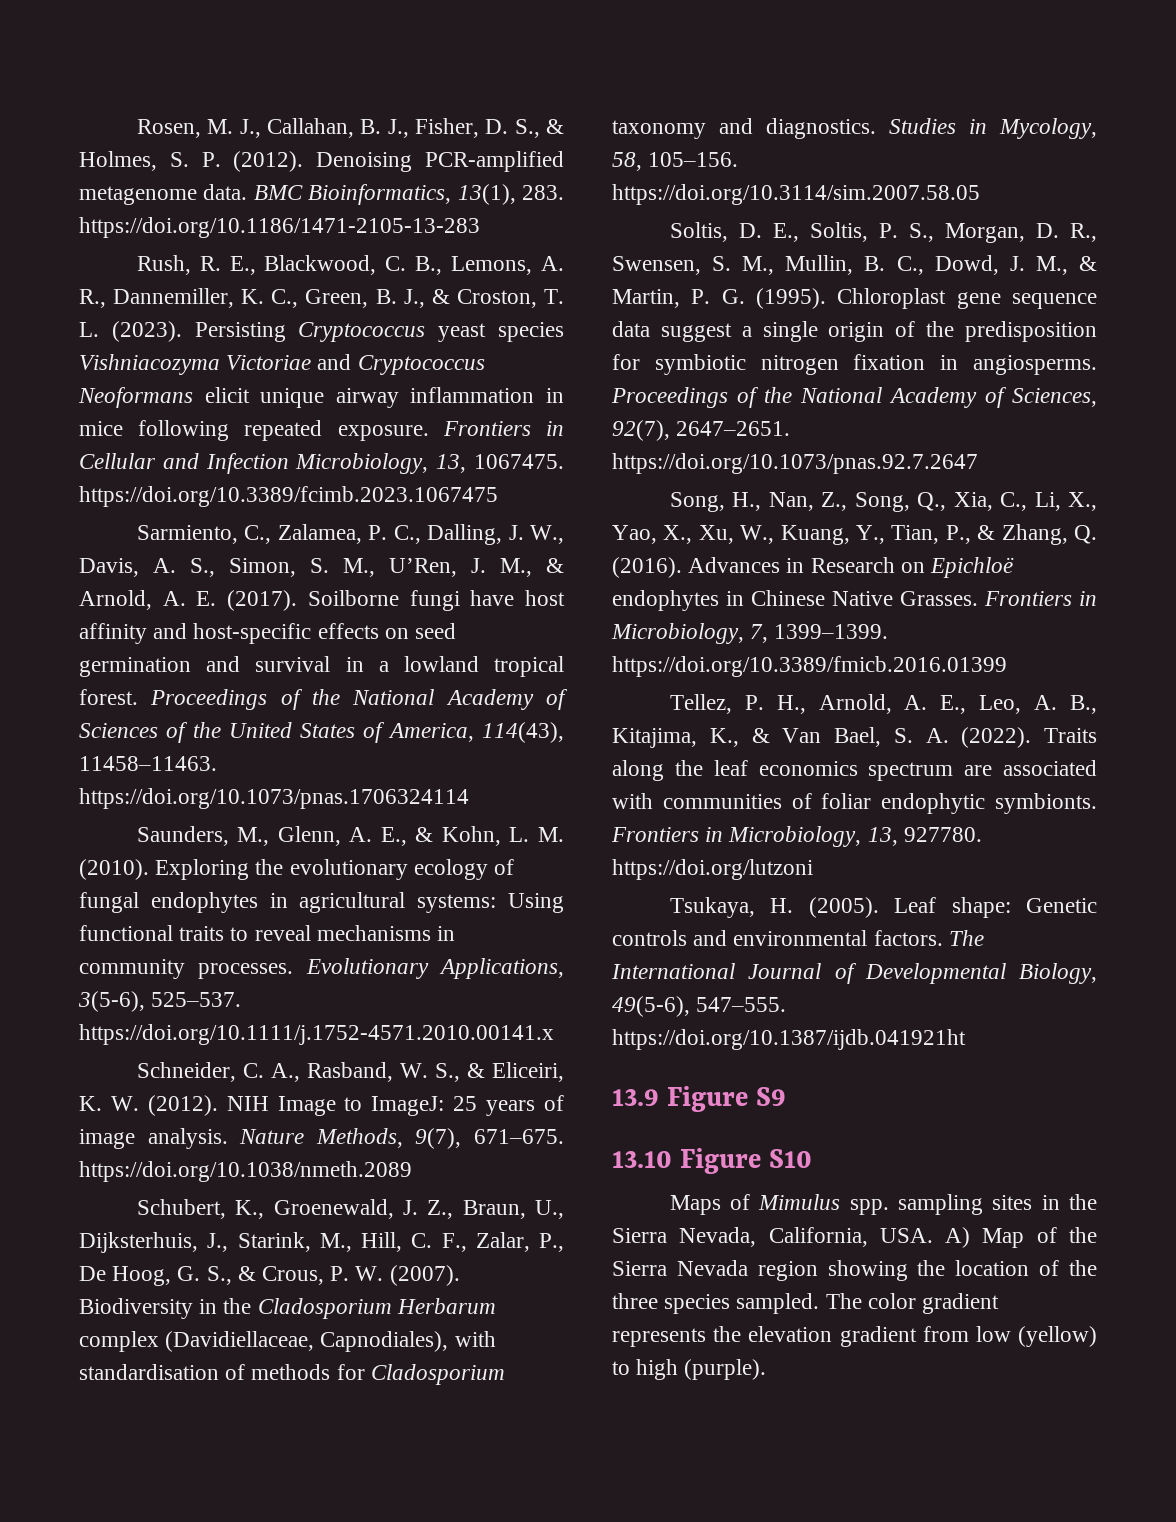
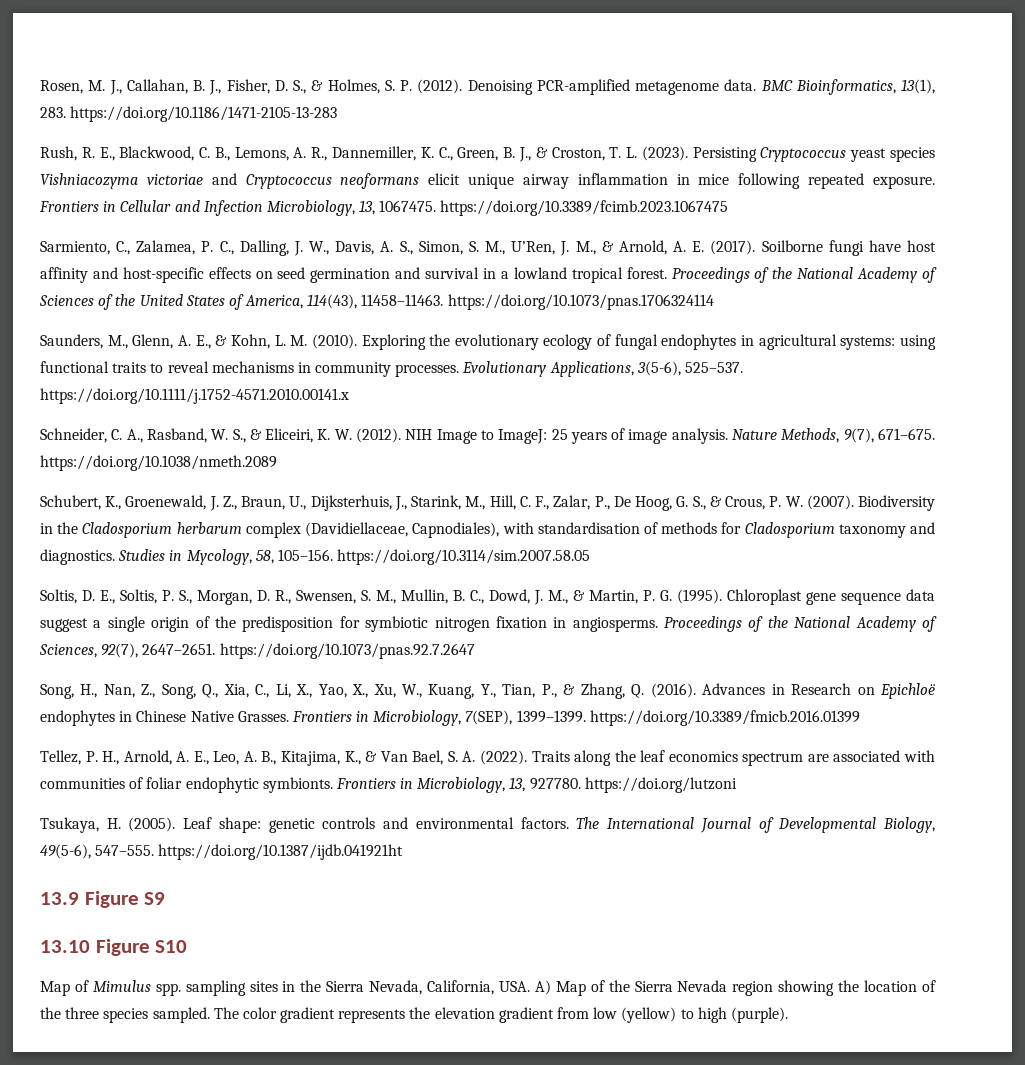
- Persisting Cryptococcus yeast species Vishniacozyma Victoriae and Cryptococcus Neoformans elicit unique airway inflammation in mice following repeated exposure.
+ Persisting Cryptococcus yeast species Vishniacozyma victoriae and Cryptococcus neoformans elicit unique airway inflammation in mice following repeated exposure.
- Exploring the evolutionary ecology of fungal endophytes in agricultural systems: Using functional traits to reveal mechanisms in community processes.
+ Exploring the evolutionary ecology of fungal endophytes in agricultural systems: using functional traits to reveal mechanisms in community processes.
- Biodiversity in the Cladosporium Herbarum complex (Davidiellaceae, Capnodiales), with standardisation of methods for Cladosporium taxonomy and diagnostics.
+ Biodiversity in the Cladosporium herbarum complex (Davidiellaceae, Capnodiales), with standardisation of methods for Cladosporium taxonomy and diagnostics.
- Frontiers in Microbiology, 7, 1399–1399. https://doi.org/10.3389/fmicb.2016.01399
+ Frontiers in Microbiology, 7(SEP), 1399–1399. https://doi.org/10.3389/fmicb.2016.01399
- Leaf shape: Genetic controls and environmental factors.
+ Leaf shape: genetic controls and environmental factors.
- Maps of Mimulus spp. sampling sites in the Sierra Nevada, California, USA. A) Map of the Sierra Nevada region showing the location of the three species sampled.
+ Map of Mimulus spp. sampling sites in the Sierra Nevada, California, USA. A) Map of the Sierra Nevada region showing the location of the three species sampled.

